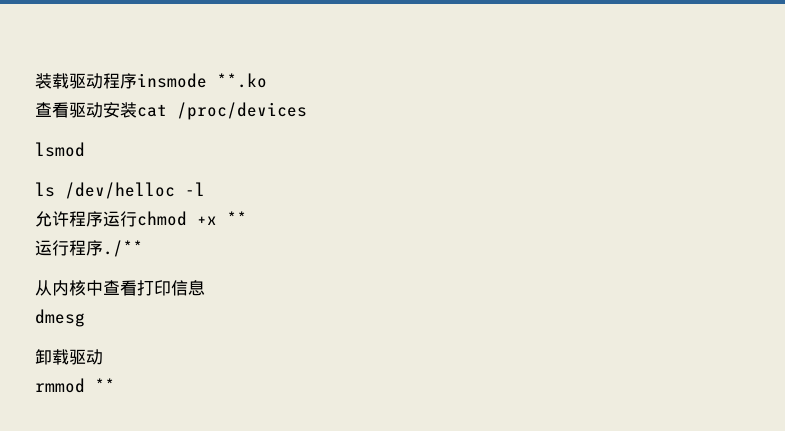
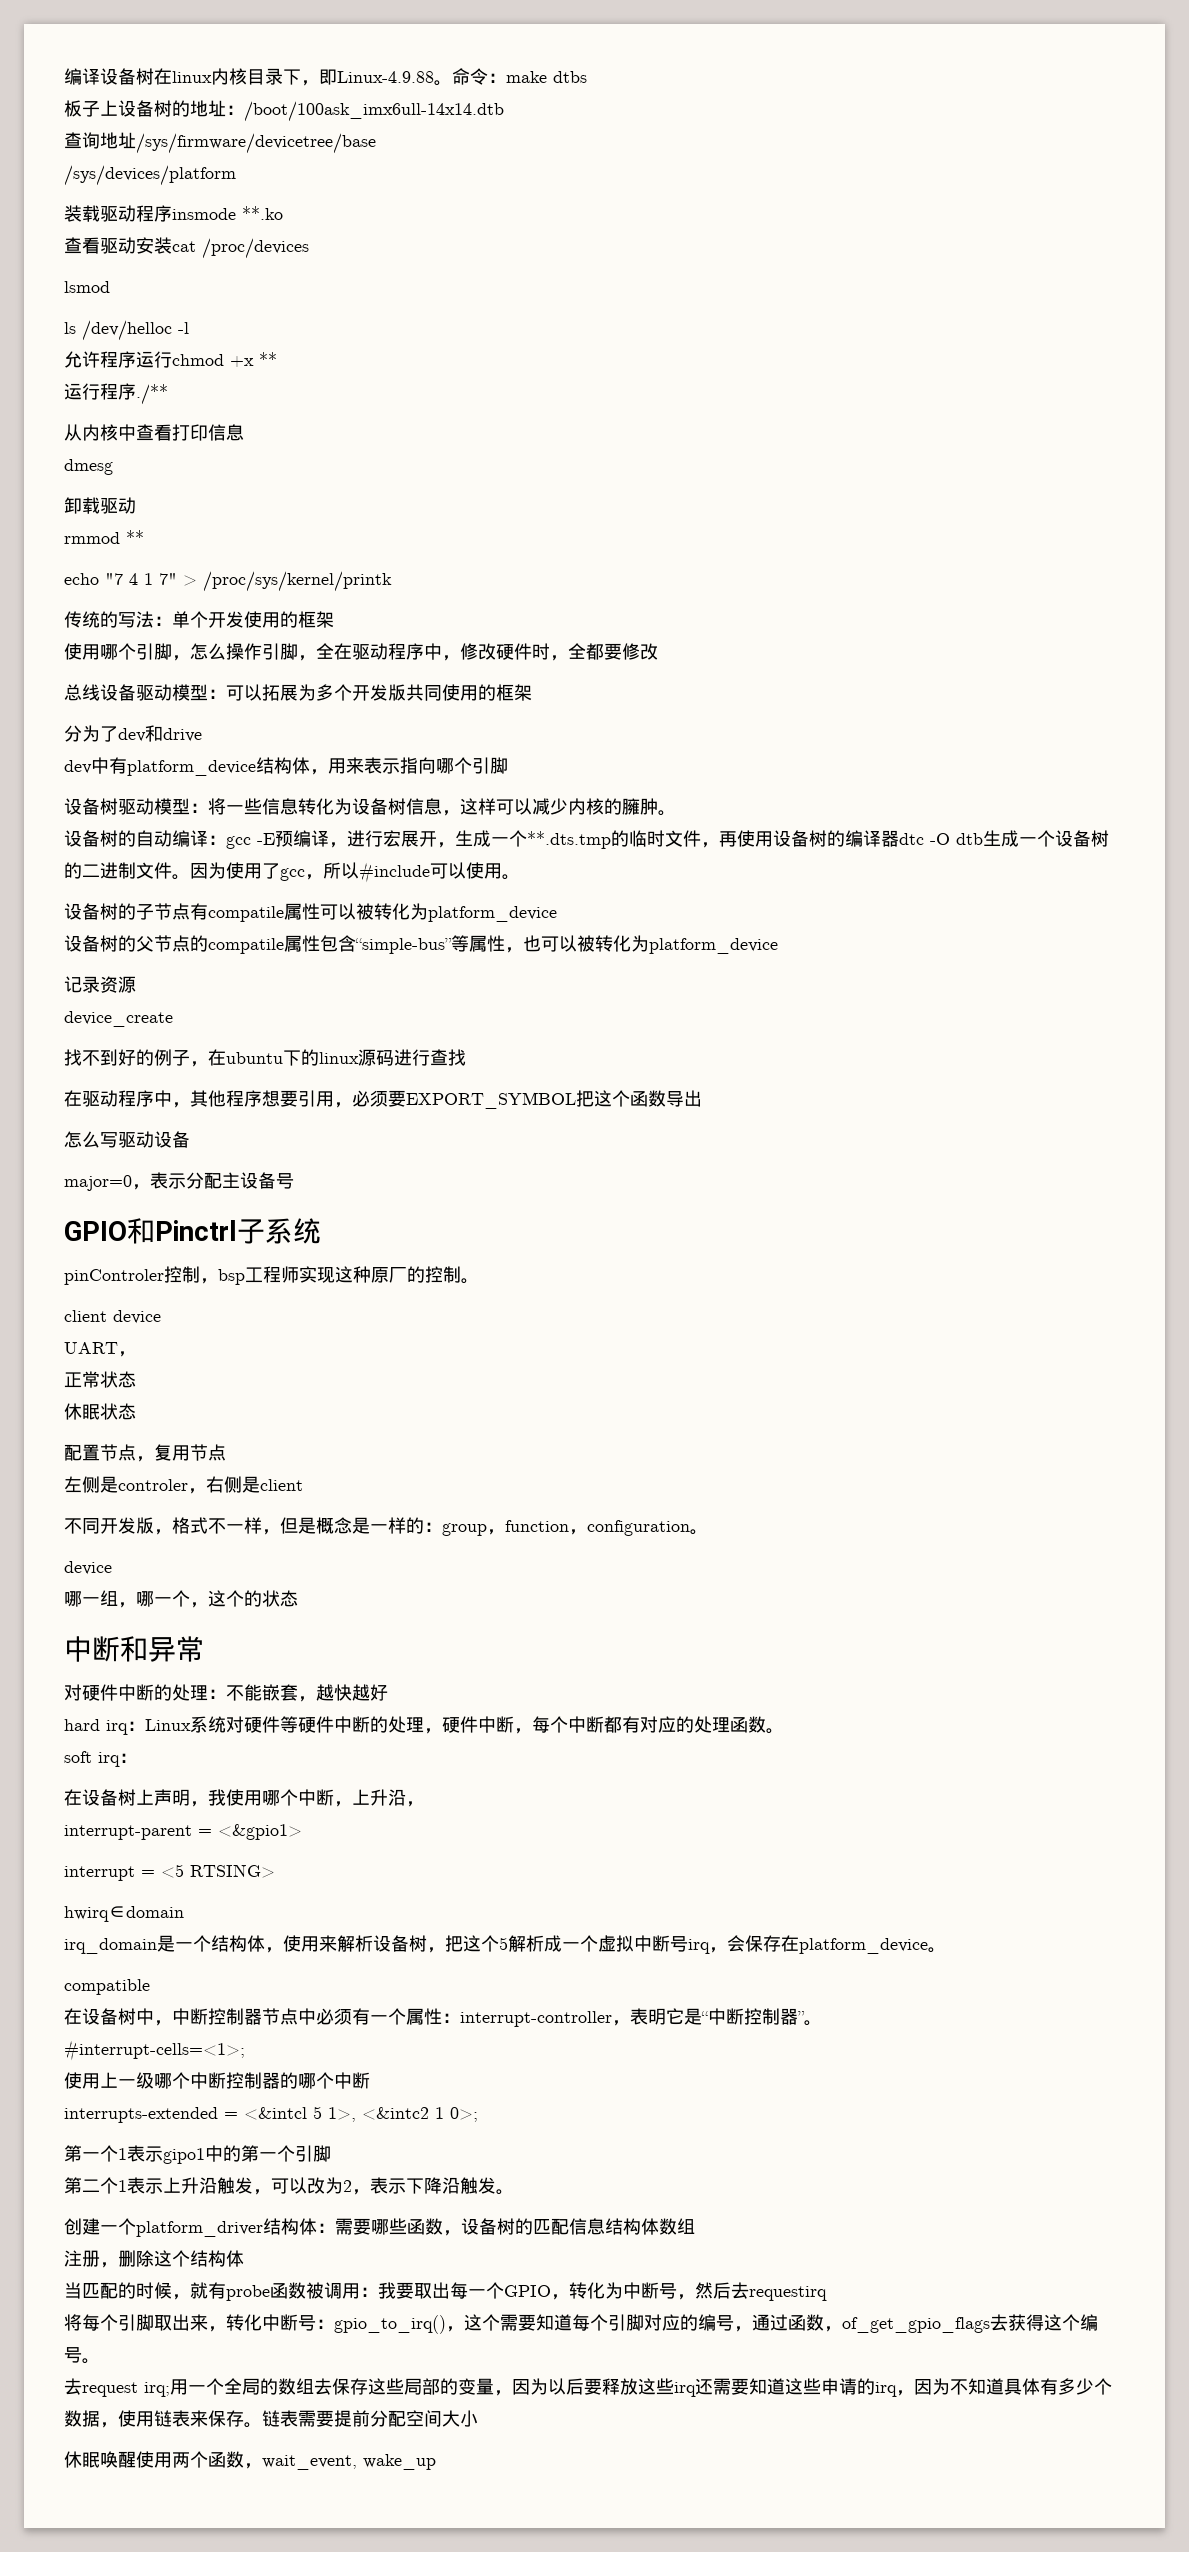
+ 编译设备树在linux内核目录下，即Linux-4.9.88。命令：make dtbs
+ 板子上设备树的地址：/boot/100ask_imx6ull-14x14.dtb
+ 查询地址/sys/firmware/devicetree/base
+ /sys/devices/platform
+ echo "7 4 1 7" > /proc/sys/kernel/printk
+ 传统的写法：单个开发使用的框架
+ 使用哪个引脚，怎么操作引脚，全在驱动程序中，修改硬件时，全都要修改
+ 总线设备驱动模型：可以拓展为多个开发版共同使用的框架
+ 分为了dev和drive
+ dev中有platform_device结构体，用来表示指向哪个引脚
+ 设备树驱动模型：将一些信息转化为设备树信息，这样可以减少内核的臃肿。
+ 设备树的自动编译：gcc -E预编译，进行宏展开，生成一个**.dts.tmp的临时文件，再使用设备树的编译器dtc -O dtb生成一个设备树的二进制文件。因为使用了gcc，所以#include可以使用。
+ 设备树的子节点有compatile属性可以被转化为platform_device
+ 设备树的父节点的compatile属性包含“simple-bus”等属性，也可以被转化为platform_device
+ 记录资源
+ device_create
+ 找不到好的例子，在ubuntu下的linux源码进行查找
+ 在驱动程序中，其他程序想要引用，必须要EXPORT_SYMBOL把这个函数导出
+ 怎么写驱动设备
+ major=0，表示分配主设备号
+ GPIO和Pinctrl子系统
+ pinControler控制，bsp工程师实现这种原厂的控制。
+ client device
+ UART，
+ 正常状态
+ 休眠状态
+ 配置节点，复用节点
+ 左侧是controler，右侧是client
+ 不同开发版，格式不一样，但是概念是一样的：group，function，configuration。
+ device
+ 哪一组，哪一个，这个的状态
+ 中断和异常
+ 对硬件中断的处理：不能嵌套，越快越好
+ hard irq：Linux系统对硬件等硬件中断的处理，硬件中断，每个中断都有对应的处理函数。
+ soft irq：
+ 在设备树上声明，我使用哪个中断，上升沿，
+ interrupt-parent = <&gpio1>
+ interrupt = <5 RTSING>
+ hwirq∈domain
+ irq_domain是一个结构体，使用来解析设备树，把这个5解析成一个虚拟中断号irq，会保存在platform_device。
+ compatible
+ 在设备树中，中断控制器节点中必须有一个属性：interrupt-controller，表明它是“中断控制器”。
+ #interrupt-cells=<1>;
+ 使用上一级哪个中断控制器的哪个中断
+ interrupts-extended = <&intcl 5 1>, <&intc2 1 0>;
+ 第一个1表示gipo1中的第一个引脚
+ 第二个1表示上升沿触发，可以改为2，表示下降沿触发。
+ 创建一个platform_driver结构体：需要哪些函数，设备树的匹配信息结构体数组
+ 注册，删除这个结构体
+ 当匹配的时候，就有probe函数被调用：我要取出每一个GPIO，转化为中断号，然后去requestirq
+ 将每个引脚取出来，转化中断号：gpio_to_irq()，这个需要知道每个引脚对应的编号，通过函数，of_get_gpio_flags去获得这个编号。
+ 去request irq;用一个全局的数组去保存这些局部的变量，因为以后要释放这些irq还需要知道这些申请的irq，因为不知道具体有多少个数据，使用链表来保存。链表需要提前分配空间大小
+ 休眠唤醒使用两个函数，wait_event, wake_up

